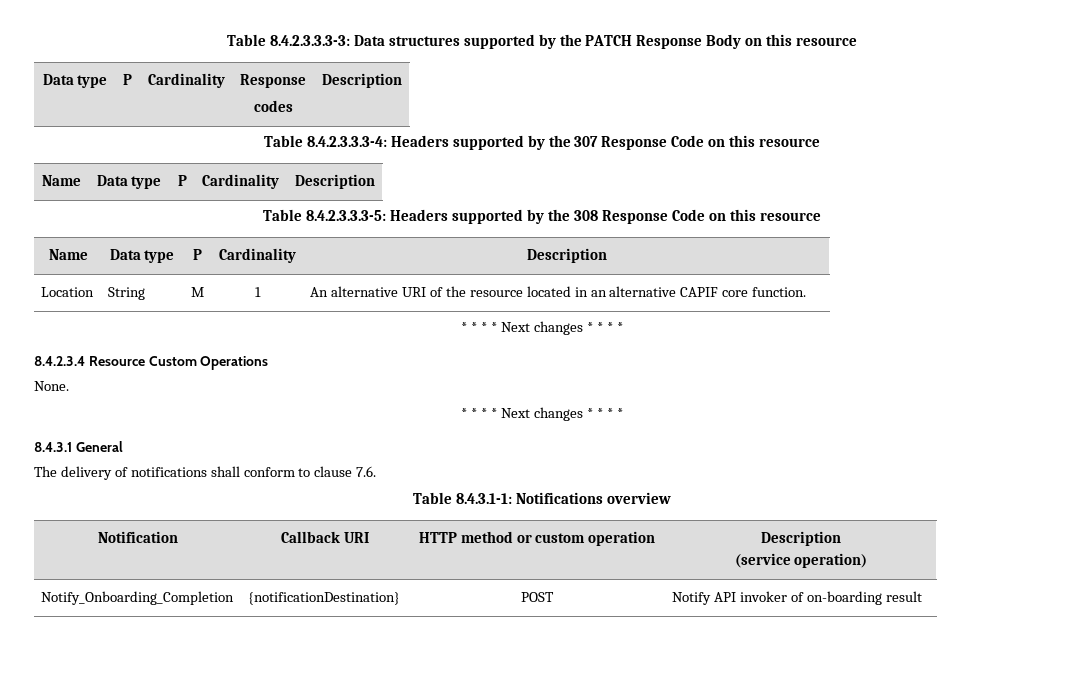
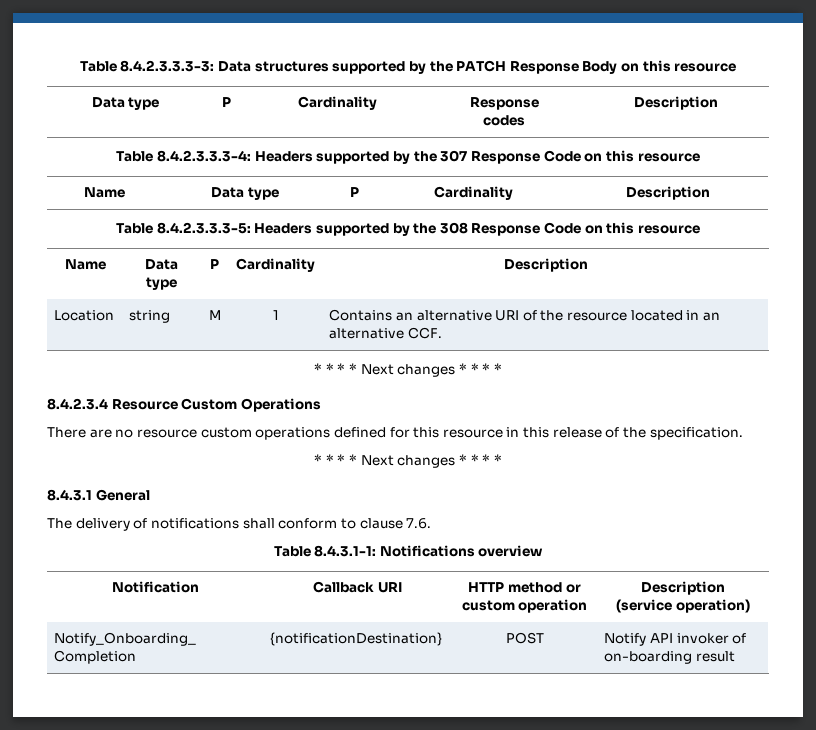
- Location | String | M | 1 | An alternative URI of the resource located in an alternative CAPIF core function.
+ Location | string | M | 1 | Contains an alternative URI of the resource located in an alternative CCF.
- None.
+ There are no resource custom operations defined for this resource in this release of the specification.

